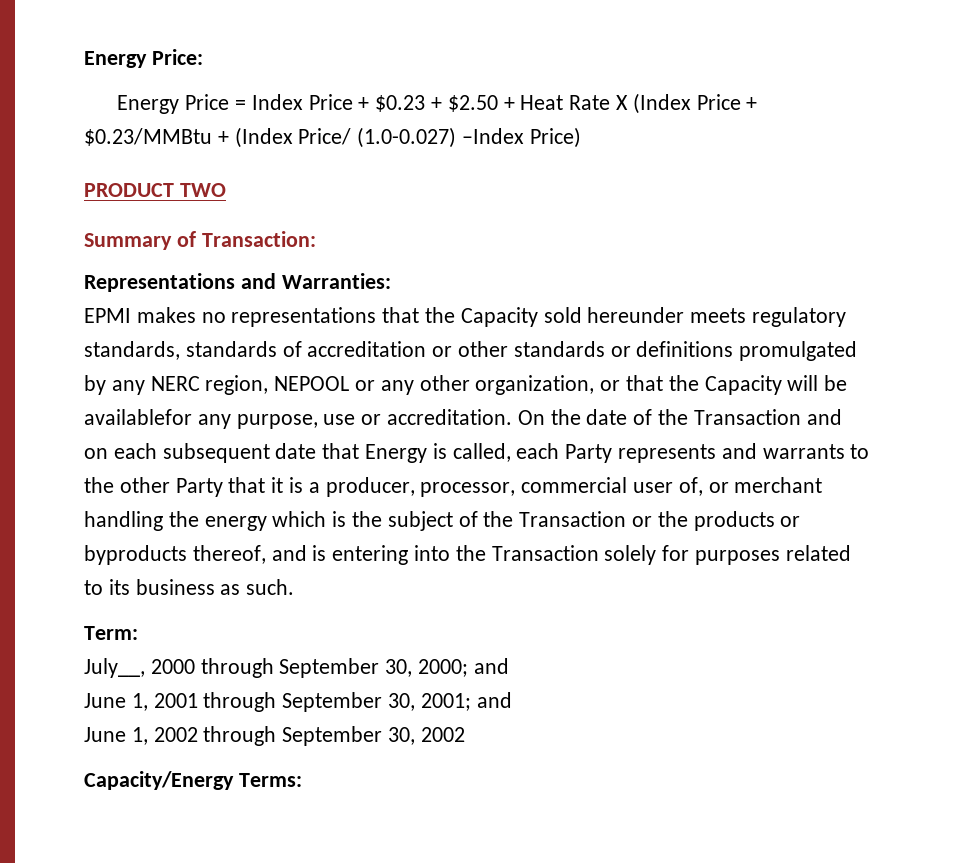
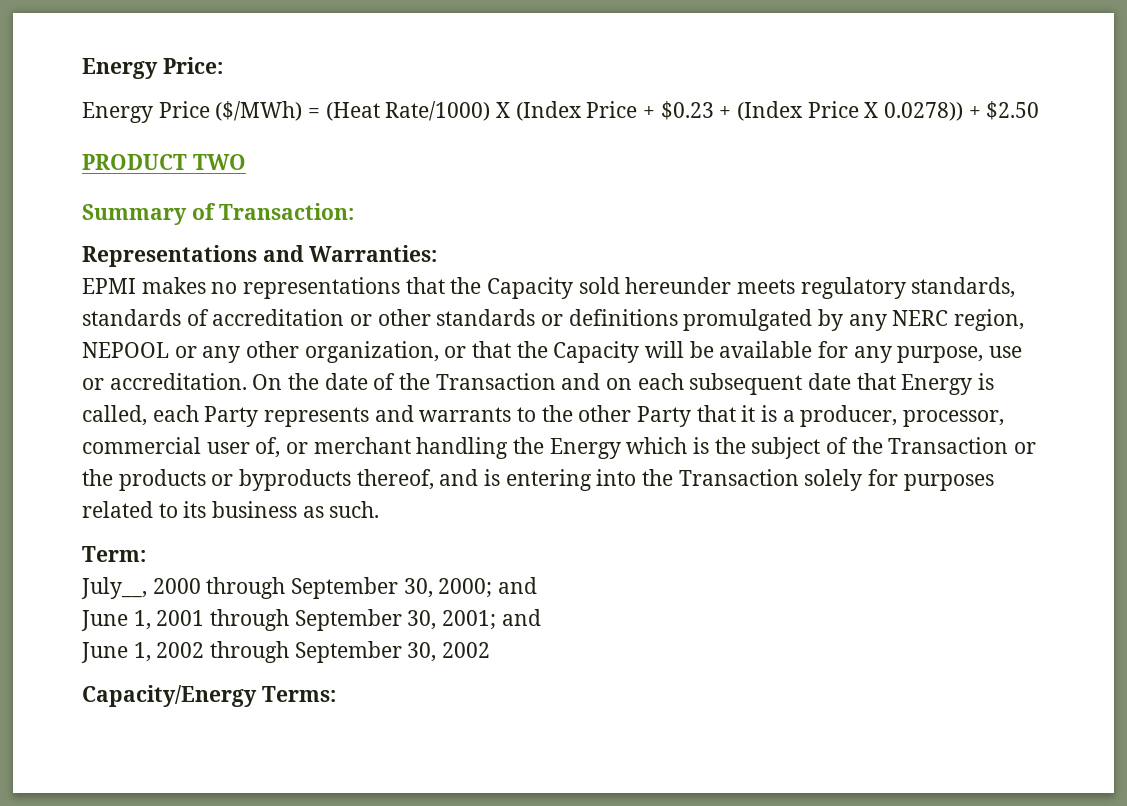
- Energy Price = Index Price + $0.23 + $2.50 + Heat Rate X (Index Price + $0.23/MMBtu + (Index Price/ (1.0-0.027) –Index Price)
+ Energy Price ($/MWh) = (Heat Rate/1000) X (Index Price + $0.23 + (Index Price X 0.0278)) + $2.50
- EPMI makes no representations that the Capacity sold hereunder meets regulatory standards, standards of accreditation or other standards or definitions promulgated by any NERC region, NEPOOL or any other organization, or that the Capacity will be availablefor any purpose, use or accreditation.
+ EPMI makes no representations that the Capacity sold hereunder meets regulatory standards, standards of accreditation or other standards or definitions promulgated by any NERC region, NEPOOL or any other organization, or that the Capacity will be available for any purpose, use or accreditation.
- On the date of the Transaction and on each subsequent date that Energy is called, each Party represents and warrants to the other Party that it is a producer, processor, commercial user of, or merchant handling the energy which is the subject of the Transaction or the products or byproducts thereof, and is entering into the Transaction solely for purposes related to its business as such.
+ On the date of the Transaction and on each subsequent date that Energy is called, each Party represents and warrants to the other Party that it is a producer, processor, commercial user of, or merchant handling the Energy which is the subject of the Transaction or the products or byproducts thereof, and is entering into the Transaction solely for purposes related to its business as such.

